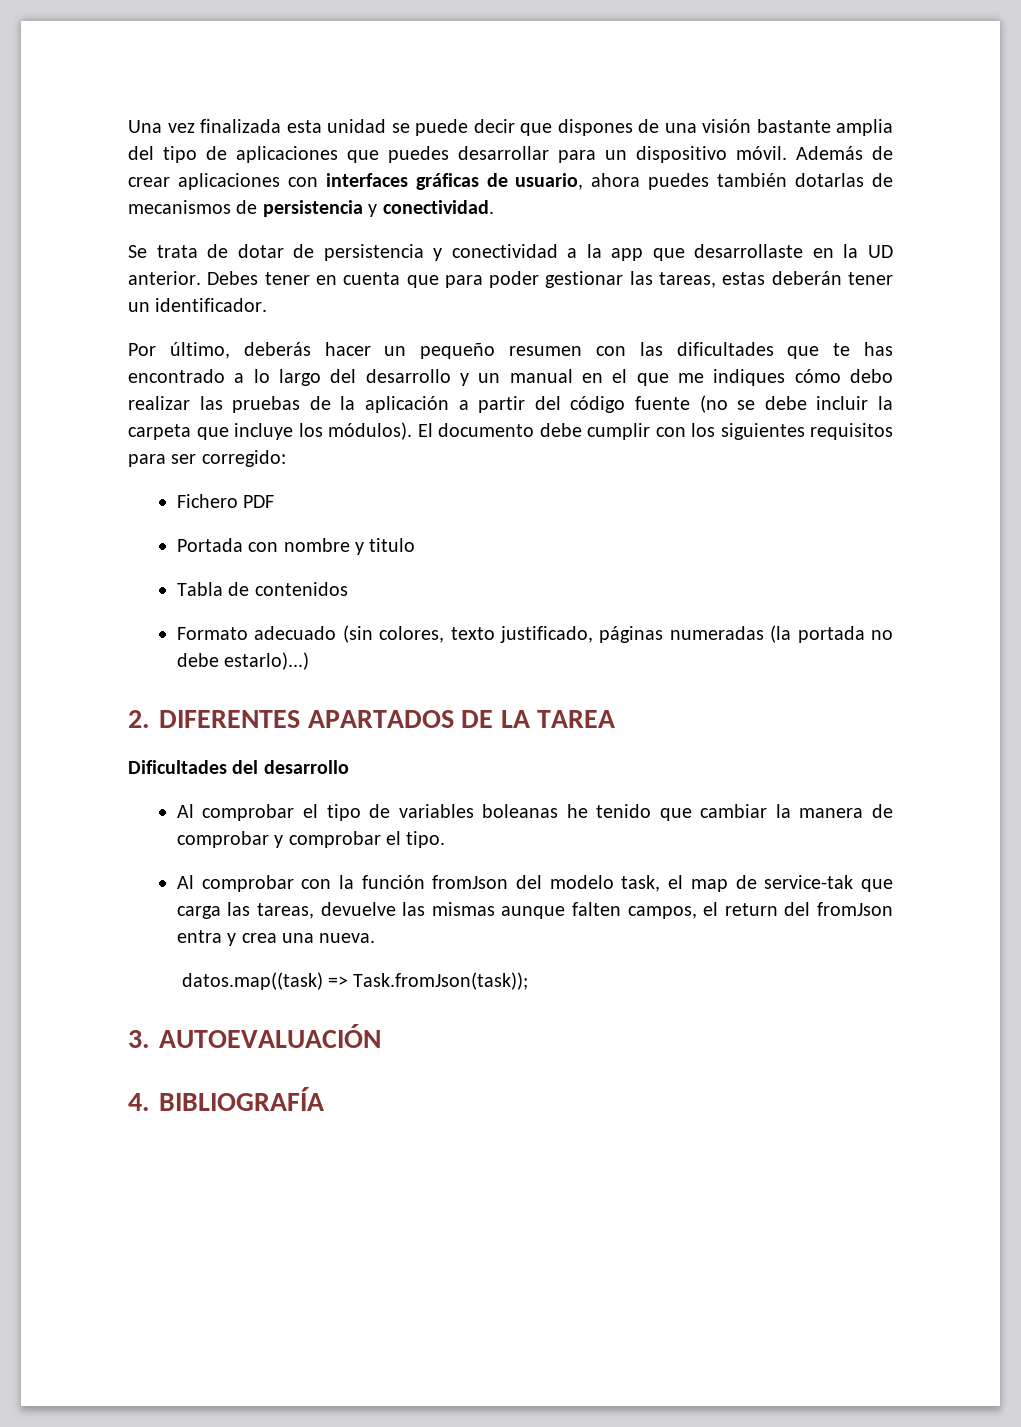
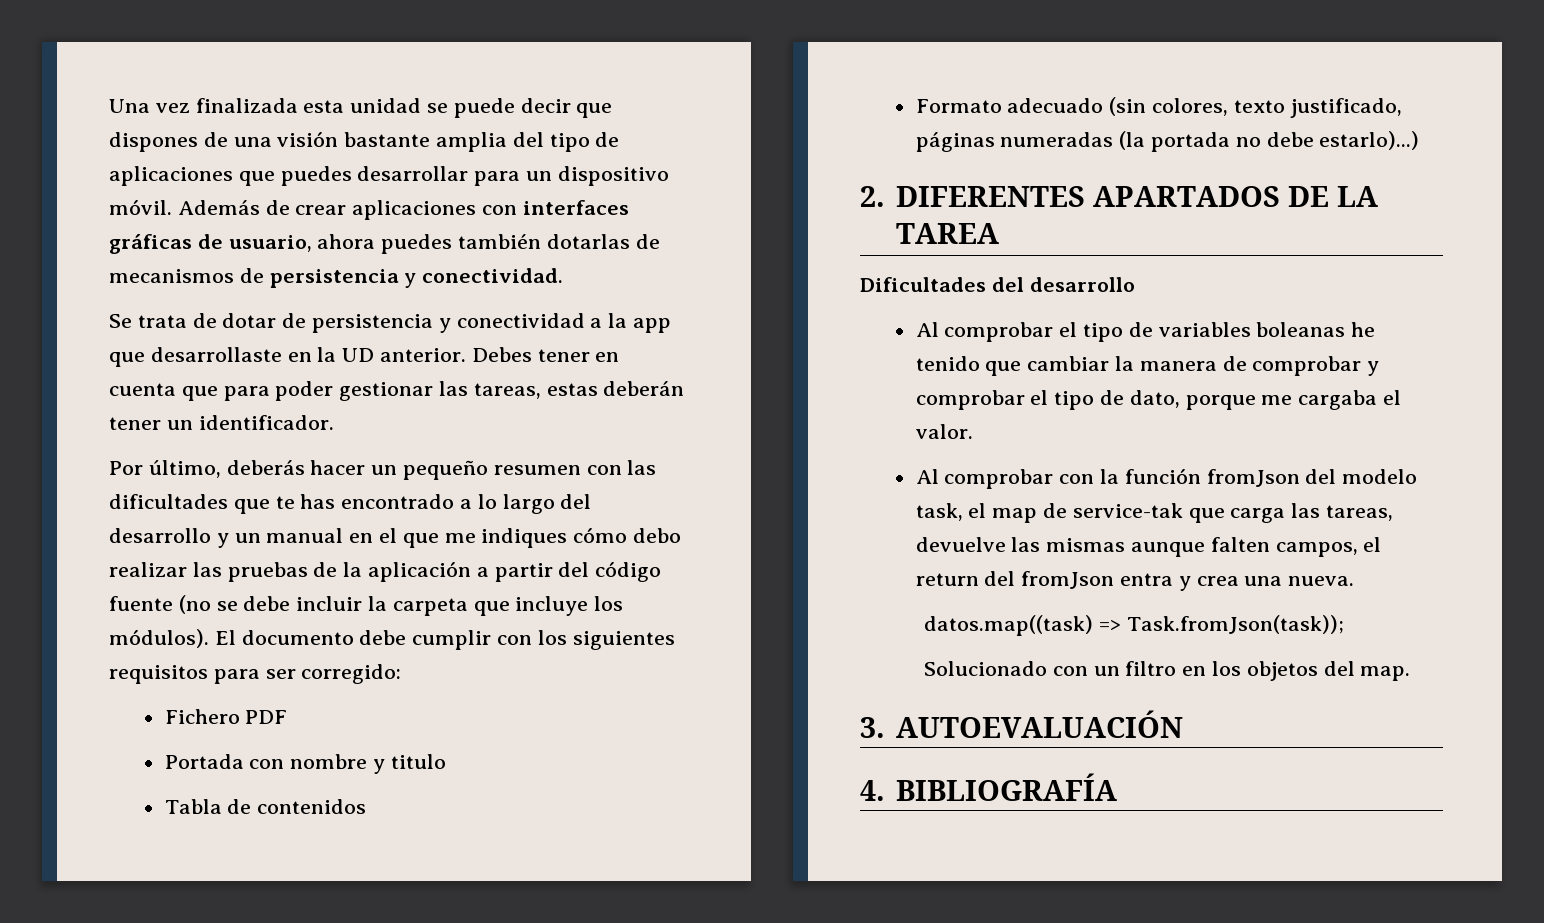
- Al comprobar el tipo de variables boleanas he tenido que cambiar la manera de comprobar y comprobar el tipo.
+ Al comprobar el tipo de variables boleanas he tenido que cambiar la manera de comprobar y comprobar el tipo de dato, porque me cargaba el valor.
+ Solucionado con un filtro en los objetos del map.

